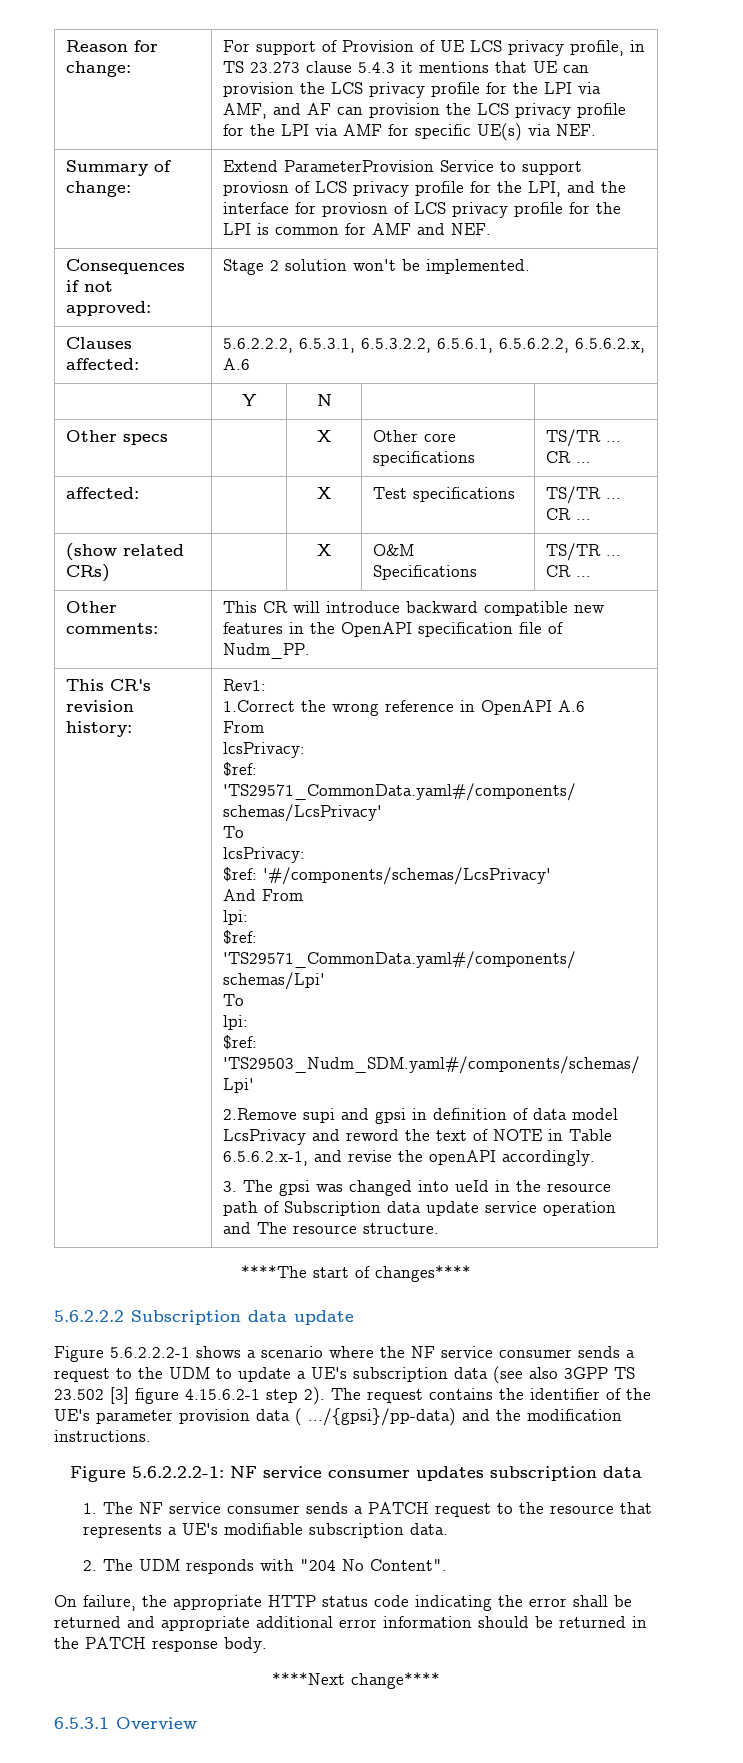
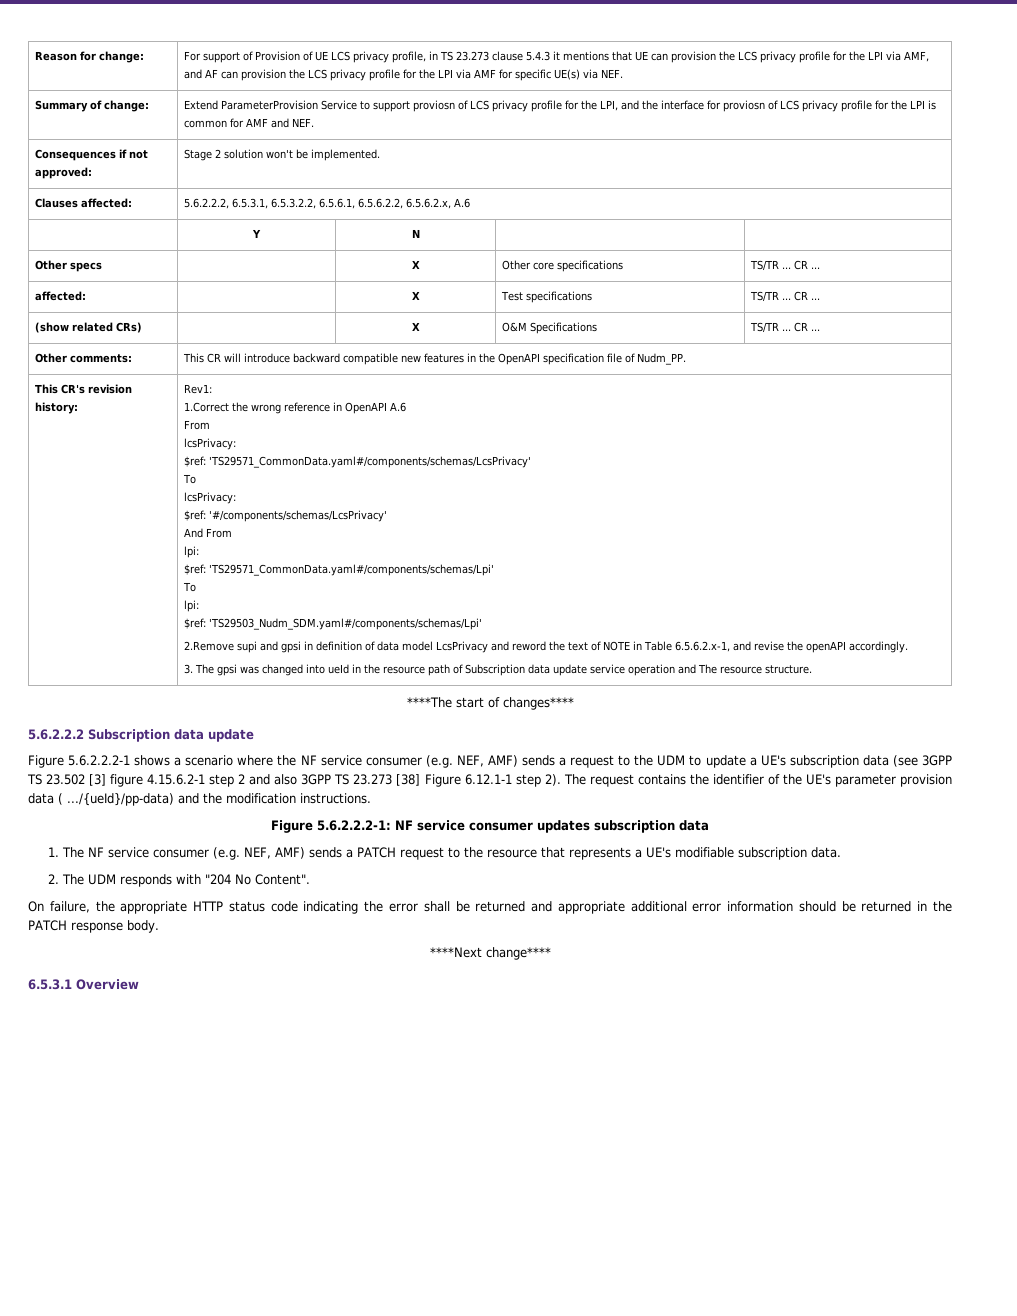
- Figure 5.6.2.2.2-1 shows a scenario where the NF service consumer sends a request to the UDM to update a UE's subscription data (see also 3GPP TS 23.502 [3] figure 4.15.6.2-1 step 2).
+ Figure 5.6.2.2.2-1 shows a scenario where the NF service consumer (e.g. NEF, AMF) sends a request to the UDM to update a UE's subscription data (see 3GPP TS 23.502 [3] figure 4.15.6.2-1 step 2 and also 3GPP TS 23.273 [38] Figure 6.12.1-1 step 2).
- The request contains the identifier of the UE's parameter provision data ( .../{gpsi}/pp-data) and the modification instructions.
+ The request contains the identifier of the UE's parameter provision data ( .../{ueId}/pp-data) and the modification instructions.
- 1. The NF service consumer sends a PATCH request to the resource that represents a UE's modifiable subscription data.
+ 1. The NF service consumer (e.g. NEF, AMF) sends a PATCH request to the resource that represents a UE's modifiable subscription data.

